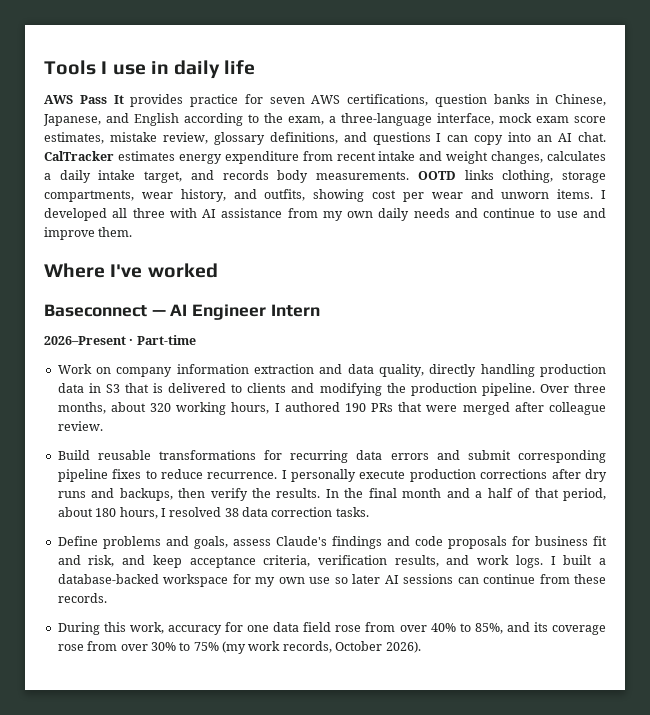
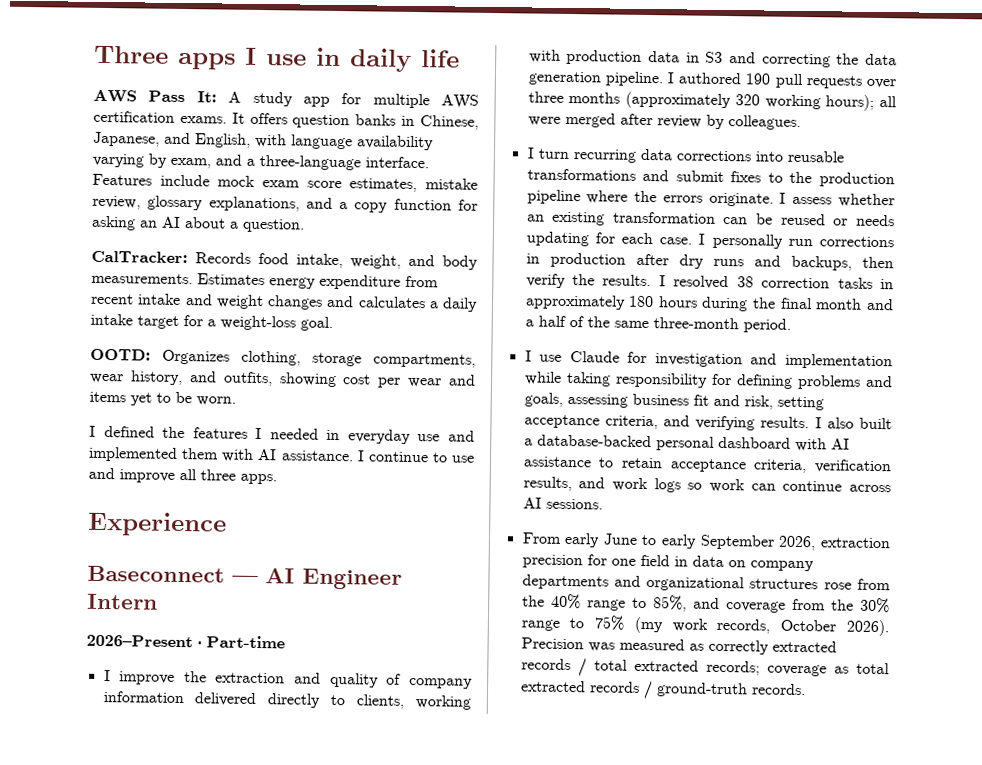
- Tools I use in daily life
+ Three apps I use in daily life
- AWS Pass It provides practice for seven AWS certifications, question banks in Chinese, Japanese, and English according to the exam, a three-language interface, mock exam score estimates, mistake review, glossary definitions, and questions I can copy into an AI chat. CalTracker estimates energy expenditure from recent intake and weight changes, calculates a daily intake target, and records body measurements. OOTD links clothing, storage compartments, wear history, and outfits, showing cost per wear and unworn items. I developed all three with AI assistance from my own daily needs and continue to use and improve them.
- Where I've worked
+ AWS Pass It: A study app for multiple AWS certification exams. It offers question banks in Chinese, Japanese, and English, with language availability varying by exam, and a three-language interface. Features include mock exam score estimates, mistake review, glossary explanations, and a copy function for asking an AI about a question.
+ CalTracker: Records food intake, weight, and body measurements. Estimates energy expenditure from recent intake and weight changes and calculates a daily intake target for a weight-loss goal.
+ OOTD: Organizes clothing, storage compartments, wear history, and outfits, showing cost per wear and items yet to be worn.
+ I defined the features I needed in everyday use and implemented them with AI assistance. I continue to use and improve all three apps.
+ Experience
- Work on company information extraction and data quality, directly handling production data in S3 that is delivered to clients and modifying the production pipeline. Over three months, about 320 working hours, I authored 190 PRs that were merged after colleague review.
- Build reusable transformations for recurring data errors and submit corresponding pipeline fixes to reduce recurrence. I personally execute production corrections after dry runs and backups, then verify the results.
+ I improve the extraction and quality of company information delivered directly to clients, working with production data in S3 and correcting the data generation pipeline. I authored 190 pull requests over three months (approximately 320 working hours); all were merged after review by colleagues.
+ I turn recurring data corrections into reusable transformations and submit fixes to the production pipeline where the errors originate. I assess whether an existing transformation can be reused or needs updating for each case. I personally run corrections in production after dry runs and backups, then verify the results.
- In the final month and a half of that period, about 180 hours, I resolved 38 data correction tasks.
- Define problems and goals, assess Claude's findings and code proposals for business fit and risk, and keep acceptance criteria, verification results, and work logs. I built a database-backed workspace for my own use so later AI sessions can continue from these records.
- During this work, accuracy for one data field rose from over 40% to 85%, and its coverage rose from over 30% to 75% (my work records, October 2026).
+ I resolved 38 correction tasks in approximately 180 hours during the final month and a half of the same three-month period.
+ I use Claude for investigation and implementation while taking responsibility for defining problems and goals, assessing business fit and risk, setting acceptance criteria, and verifying results. I also built a database-backed personal dashboard with AI assistance to retain acceptance criteria, verification results, and work logs so work can continue across AI sessions.
+ From early June to early September 2026, extraction precision for one field in data on company departments and organizational structures rose from the 40% range to 85%, and coverage from the 30% range to 75% (my work records, October 2026).
+ Precision was measured as correctly extracted records / total extracted records; coverage as total extracted records / ground-truth records.

